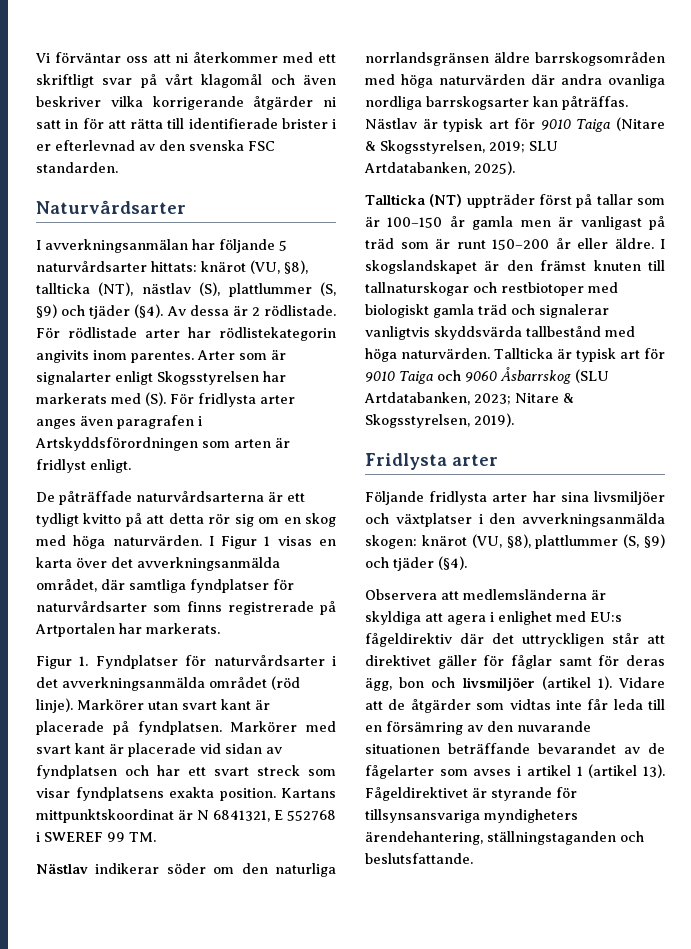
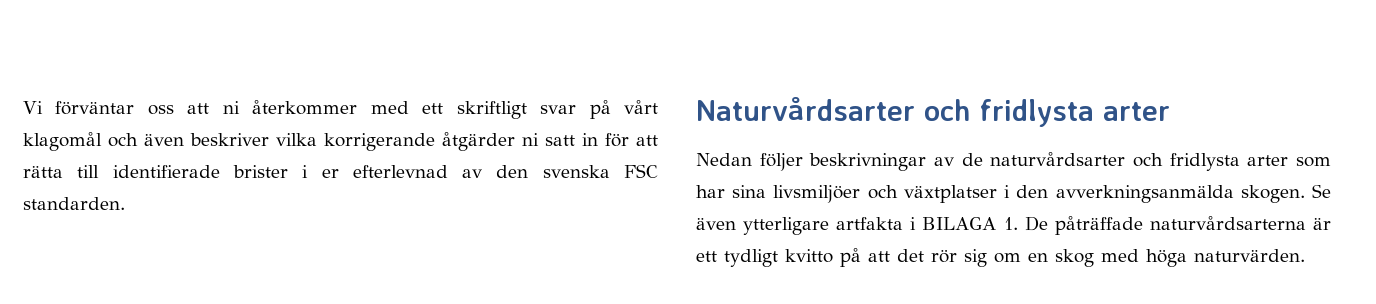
- Naturvårdsarter
- I avverkningsanmälan har följande 5 naturvårdsarter hittats: knärot (VU, §8), tallticka (NT), nästlav (S), plattlummer (S, §9) och tjäder (§4). Av dessa är 2 rödlistade. För rödlistade arter har rödlistekategorin angivits inom parentes. Arter som är signalarter enligt Skogsstyrelsen har markerats med (S). För fridlysta arter anges även paragrafen i Artskyddsförordningen som arten är fridlyst enligt.
- De påträffade naturvårdsarterna är ett tydligt kvitto på att detta rör sig om en skog med höga naturvärden. I Figur 1 visas en karta över det avverkningsanmälda området, där samtliga fyndplatser för naturvårdsarter som finns registrerade på Artportalen har markerats.
- Figur 1. Fyndplatser för naturvårdsarter i det avverkningsanmälda området (röd linje). Markörer utan svart kant är placerade på fyndplatsen. Markörer med svart kant är placerade vid sidan av fyndplatsen och har ett svart streck som visar fyndplatsens exakta position. Kartans mittpunktskoordinat är N 6841321, E 552768 i SWEREF 99 TM.
- Nästlav indikerar söder om den naturliga norrlandsgränsen äldre barrskogsområden med höga naturvärden där andra ovanliga nordliga barrskogsarter kan påträffas. Nästlav är typisk art för 9010 Taiga (Nitare & Skogsstyrelsen, 2019; SLU Artdatabanken, 2025).
- Tallticka (NT) uppträder först på tallar som är 100–150 år gamla men är vanligast på träd som är runt 150–200 år eller äldre. I skogslandskapet är den främst knuten till tallnaturskogar och restbiotoper med biologiskt gamla träd och signalerar vanligtvis skyddsvärda tallbestånd med höga naturvärden. Tallticka är typisk art för 9010 Taiga och 9060 Åsbarrskog (SLU Artdatabanken, 2023; Nitare & Skogsstyrelsen, 2019).
- Fridlysta arter
- Följande fridlysta arter har sina livsmiljöer och växtplatser i den avverkningsanmälda skogen: knärot (VU, §8), plattlummer (S, §9) och tjäder (§4).
- Observera att medlemsländerna är skyldiga att agera i enlighet med EU:s fågeldirektiv där det uttryckligen står att direktivet gäller för fåglar samt för deras ägg, bon och livsmiljöer (artikel 1). Vidare att de åtgärder som vidtas inte får leda till en försämring av den nuvarande situationen beträffande bevarandet av de fågelarter som avses i artikel 1 (artikel 13). Fågeldirektivet är styrande för tillsynsansvariga myndigheters ärendehantering, ställningstaganden och beslutsfattande.
+ Naturvårdsarter och fridlysta arter
+ Nedan följer beskrivningar av de naturvårdsarter och fridlysta arter som har sina livsmiljöer och växtplatser i den avverkningsanmälda skogen. Se även ytterligare artfakta i BILAGA 1. De påträffade naturvårdsarterna är ett tydligt kvitto på att det rör sig om en skog med höga naturvärden.

